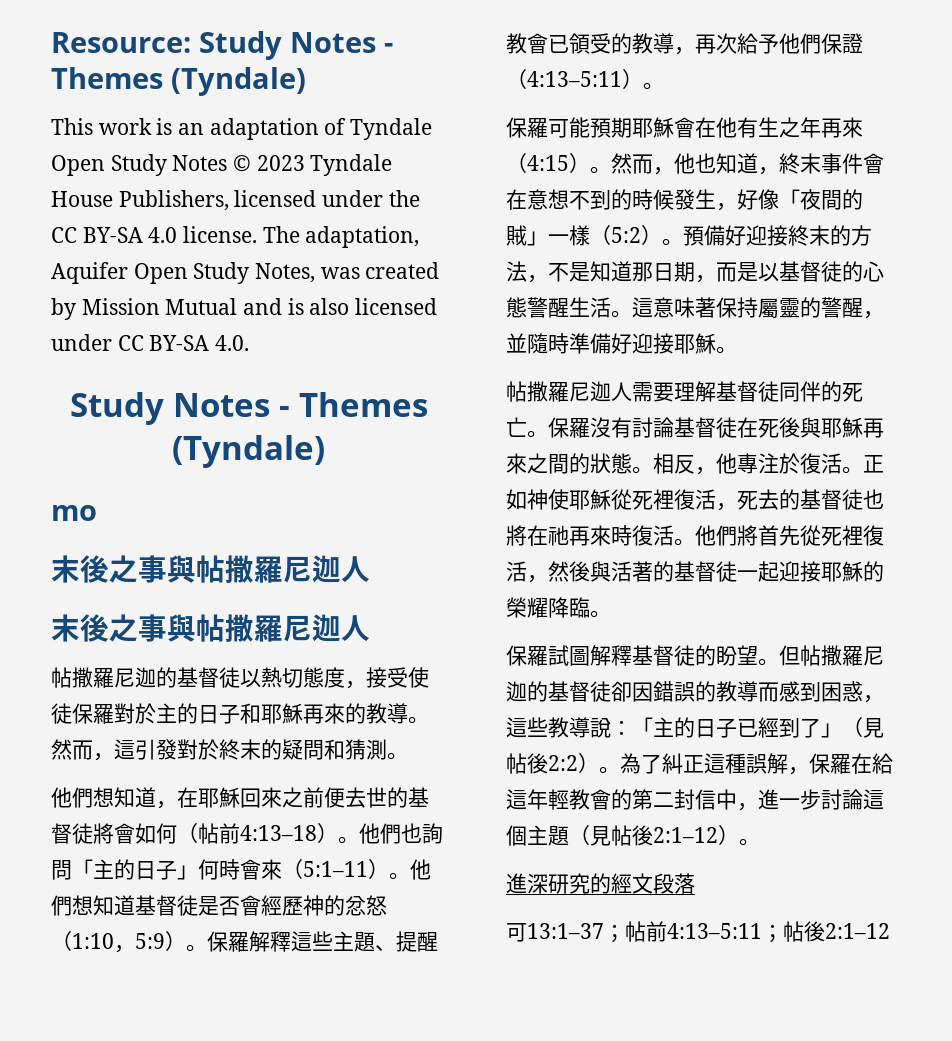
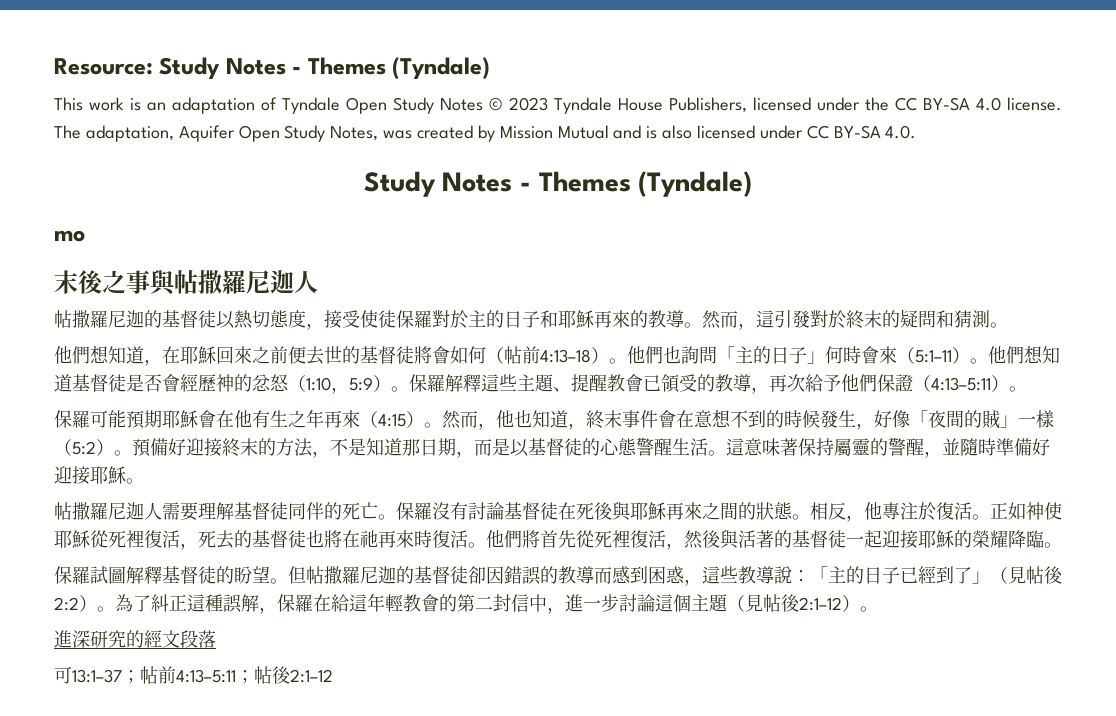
  mo
- 末後之事與帖撒羅尼迦人

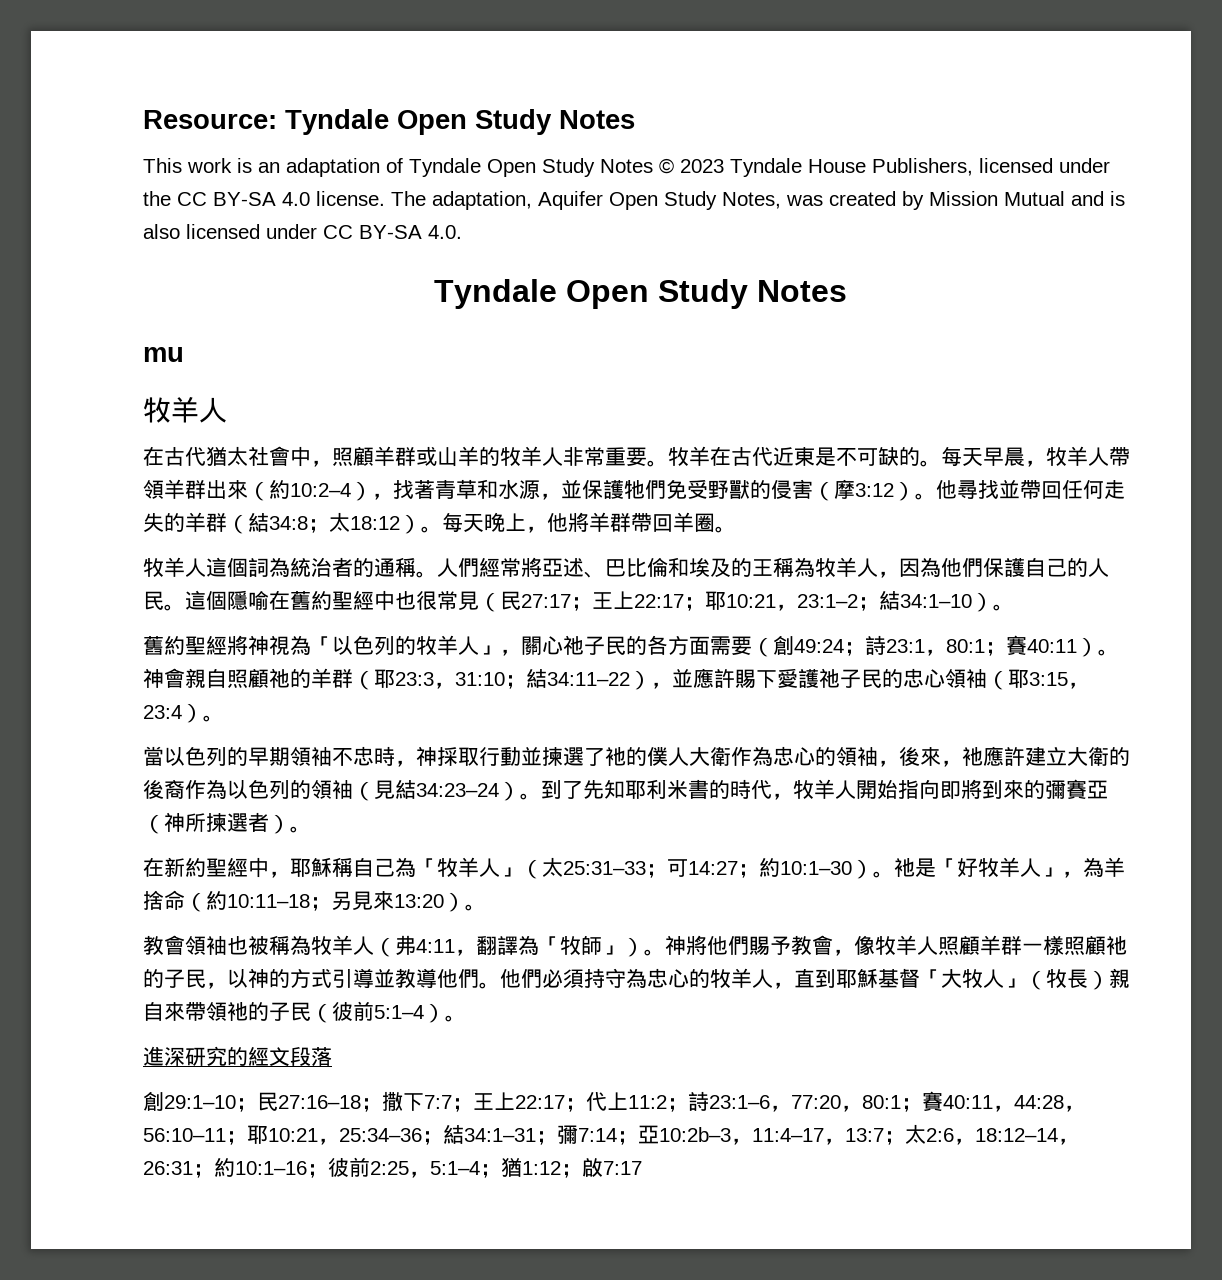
- Resource: Study Notes - Themes (Tyndale)
+ Resource: Tyndale Open Study Notes
  The adaptation, Aquifer Open Study Notes, was created by Mission Mutual and is also licensed under CC BY-SA 4.0.
- Study Notes - Themes (Tyndale)
- mo
- 末後之事與帖撒羅尼迦人
- 帖撒羅尼迦的基督徒以熱切態度，接受使徒保羅對於主的日子和耶穌再來的教導。然而，這引發對於終末的疑問和猜測。
- 他們想知道，在耶穌回來之前便去世的基督徒將會如何（帖前4:13–18）。他們也詢問「主的日子」何時會來（5:1–11）。他們想知道基督徒是否會經歷神的忿怒（1:10，5:9）。保羅解釋這些主題、提醒教會已領受的教導，再次給予他們保證（4:13–5:11）。
- 保羅可能預期耶穌會在他有生之年再來（4:15）。然而，他也知道，終末事件會在意想不到的時候發生，好像「夜間的賊」一樣（5:2）。預備好迎接終末的方法，不是知道那日期，而是以基督徒的心態警醒生活。這意味著保持屬靈的警醒，並隨時準備好迎接耶穌。
- 帖撒羅尼迦人需要理解基督徒同伴的死亡。保羅沒有討論基督徒在死後與耶穌再來之間的狀態。相反，他專注於復活。正如神使耶穌從死裡復活，死去的基督徒也將在祂再來時復活。他們將首先從死裡復活，然後與活著的基督徒一起迎接耶穌的榮耀降臨。
- 保羅試圖解釋基督徒的盼望。但帖撒羅尼迦的基督徒卻因錯誤的教導而感到困惑，這些教導說：「主的日子已經到了」（見帖後2:2）。為了糾正這種誤解，保羅在給這年輕教會的第二封信中，進一步討論這個主題（見帖後2:1–12）。
+ Tyndale Open Study Notes
+ mu
+ 牧羊人
+ 在古代猶太社會中，照顧羊群或山羊的牧羊人非常重要。牧羊在古代近東是不可缺的。每天早晨，牧羊人帶領羊群出來（約10:2–4），找著青草和水源，並保護牠們免受野獸的侵害（摩3:12）。他尋找並帶回任何走失的羊群（結34:8；太18:12）。每天晚上，他將羊群帶回羊圈。
+ 牧羊人這個詞為統治者的通稱。人們經常將亞述、巴比倫和埃及的王稱為牧羊人，因為他們保護自己的人民。這個隱喻在舊約聖經中也很常見（民27:17；王上22:17；耶10:21，23:1–2；結34:1–10）。
+ 舊約聖經將神視為「以色列的牧羊人」，關心祂子民的各方面需要（創49:24；詩23:1，80:1；賽40:11）。神會親自照顧祂的羊群（耶23:3，31:10；結34:11–22），並應許賜下愛護祂子民的忠心領袖（耶3:15，23:4）。
+ 當以色列的早期領袖不忠時，神採取行動並揀選了衪的僕人大衛作為忠心的領袖，後來，衪應許建立大衛的後裔作為以色列的領袖（見結34:23–24）。到了先知耶利米書的時代，牧羊人開始指向即將到來的彌賽亞（神所揀選者）。
+ 在新約聖經中，耶穌稱自己為「牧羊人」（太25:31–33；可14:27；約10:1–30）。衪是「好牧羊人」，為羊捨命（約10:11–18；另見來13:20）。
+ 教會領袖也被稱為牧羊人（弗4:11，翻譯為「牧師」）。神將他們賜予教會，像牧羊人照顧羊群一樣照顧衪的子民，以神的方式引導並教導他們。他們必須持守為忠心的牧羊人，直到耶穌基督「大牧人」（牧長）親自來帶領衪的子民（彼前5:1–4）。
- 可13:1–37；帖前4:13–5:11；帖後2:1–12
+ 創29:1–10；民27:16–18；撒下7:7；王上22:17；代上11:2；詩23:1–6，77:20，80:1；賽40:11，44:28，56:10–11；耶10:21，25:34–36；結34:1–31；彌7:14；亞10:2b–3，11:4–17，13:7；太2:6，18:12–14，26:31；約10:1–16；彼前2:25，5:1–4；猶1:12；啟7:17

